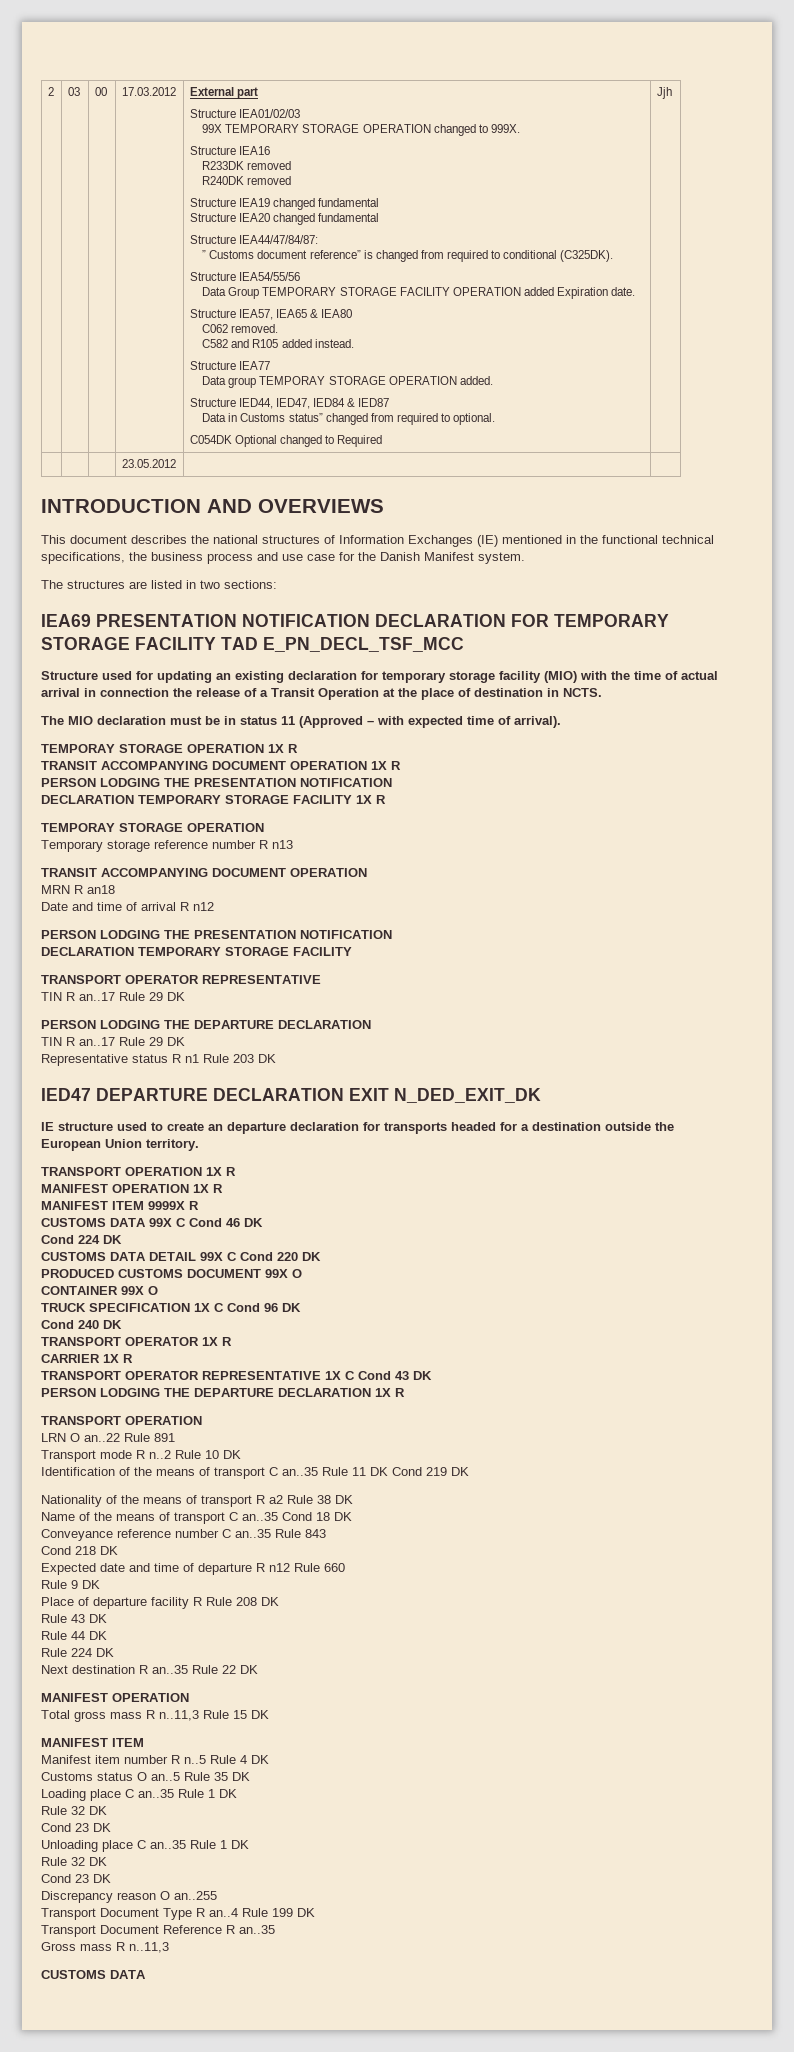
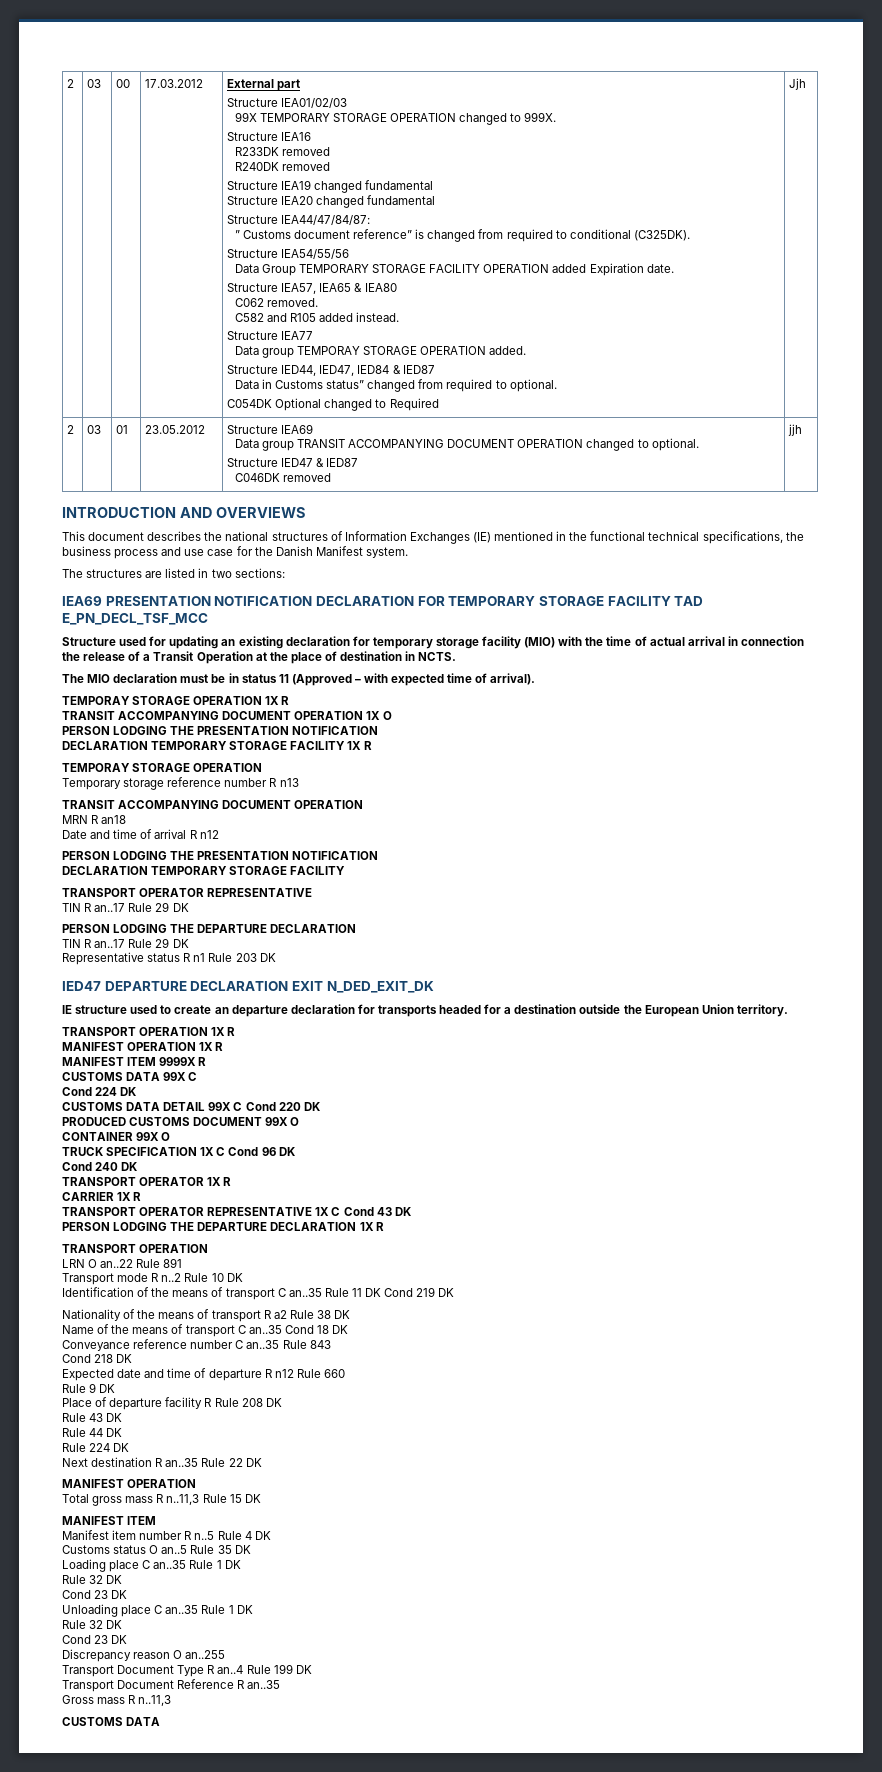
- | | | 23.05.2012 | |
+ 2 | 03 | 01 | 23.05.2012 | Structure IEA69
+ Data group TRANSIT ACCOMPANYING DOCUMENT OPERATION changed to optional.
+ Structure IED47 & IED87
+ C046DK removed | jjh
- TRANSIT ACCOMPANYING DOCUMENT OPERATION 1X R
+ TRANSIT ACCOMPANYING DOCUMENT OPERATION 1X O
- CUSTOMS DATA 99X C Cond 46 DK
+ CUSTOMS DATA 99X C

